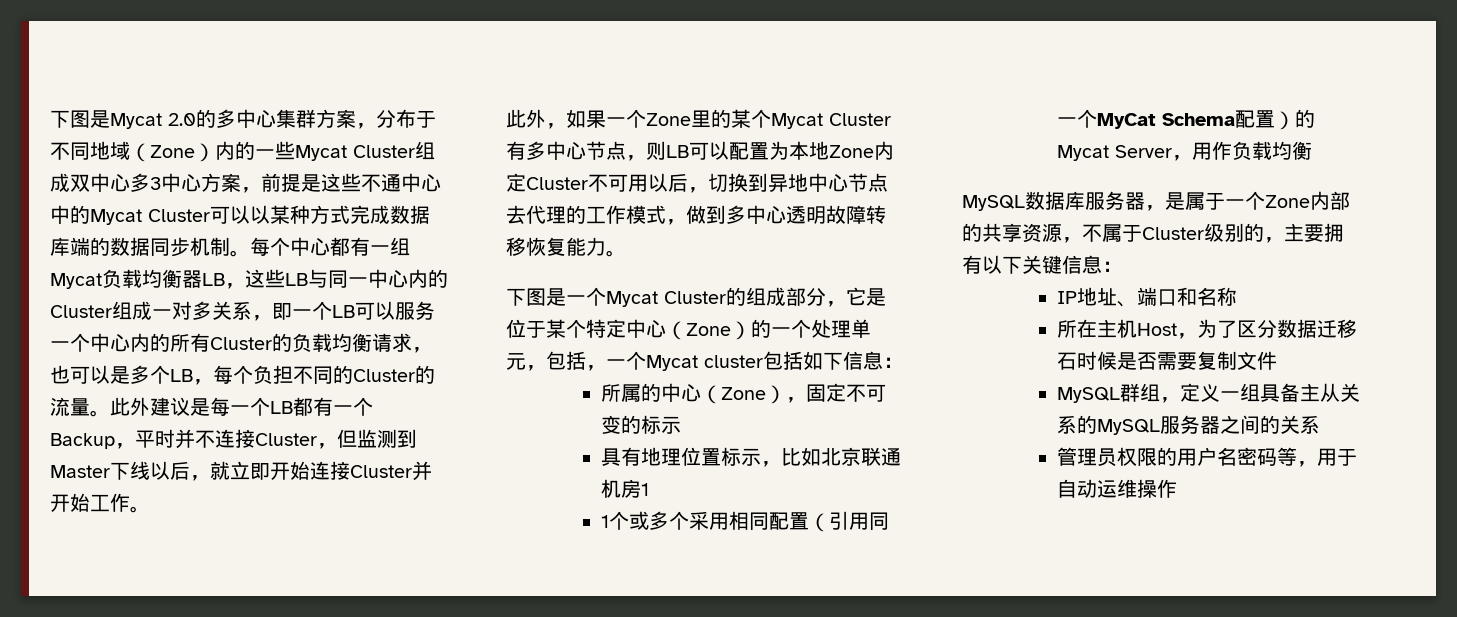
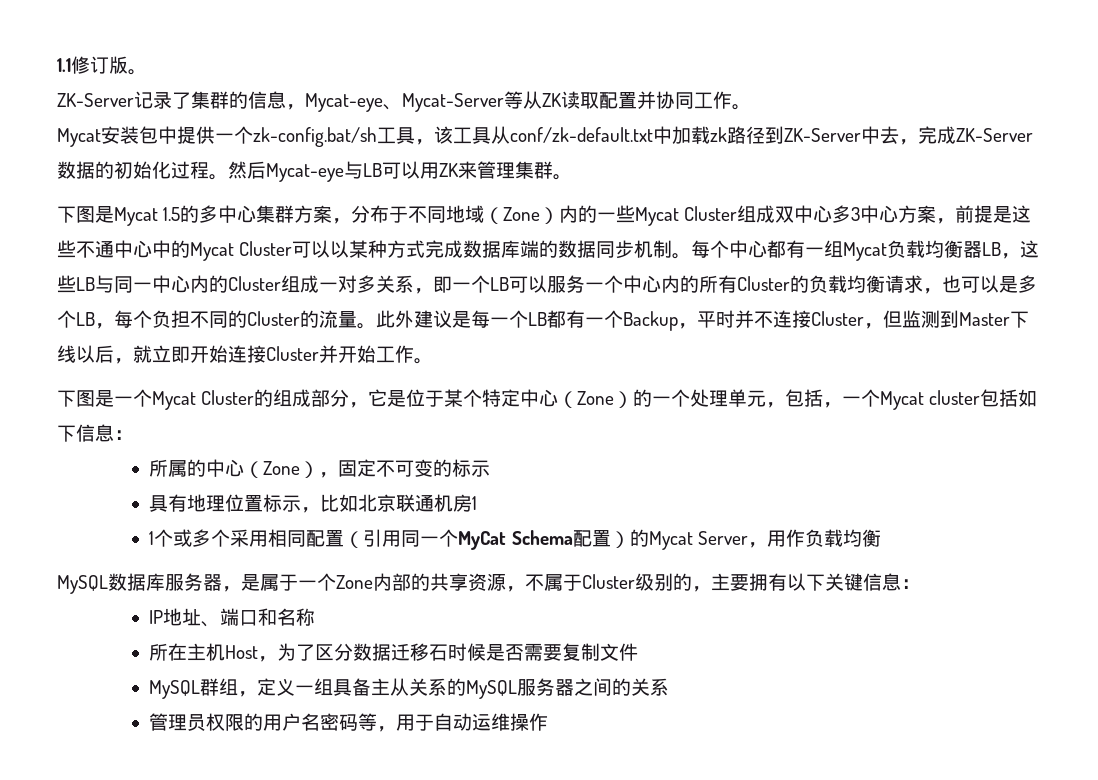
+ 1.1修订版。
+ ZK-Server记录了集群的信息，Mycat-eye、Mycat-Server等从ZK读取配置并协同工作。
+ Mycat安装包中提供一个zk-config.bat/sh工具，该工具从conf/zk-default.txt中加载zk路径到ZK-Server中去，完成ZK-Server数据的初始化过程。然后Mycat-eye与LB可以用ZK来管理集群。
- 下图是Mycat 2.0的多中心集群方案，分布于不同地域（Zone）内的一些Mycat Cluster组成双中心多3中心方案，前提是这些不通中心中的Mycat Cluster可以以某种方式完成数据库端的数据同步机制。
+ 下图是Mycat 1.5的多中心集群方案，分布于不同地域（Zone）内的一些Mycat Cluster组成双中心多3中心方案，前提是这些不通中心中的Mycat Cluster可以以某种方式完成数据库端的数据同步机制。
- 此外，如果一个Zone里的某个Mycat Cluster有多中心节点，则LB可以配置为本地Zone内定Cluster不可用以后，切换到异地中心节点去代理的工作模式，做到多中心透明故障转移恢复能力。

